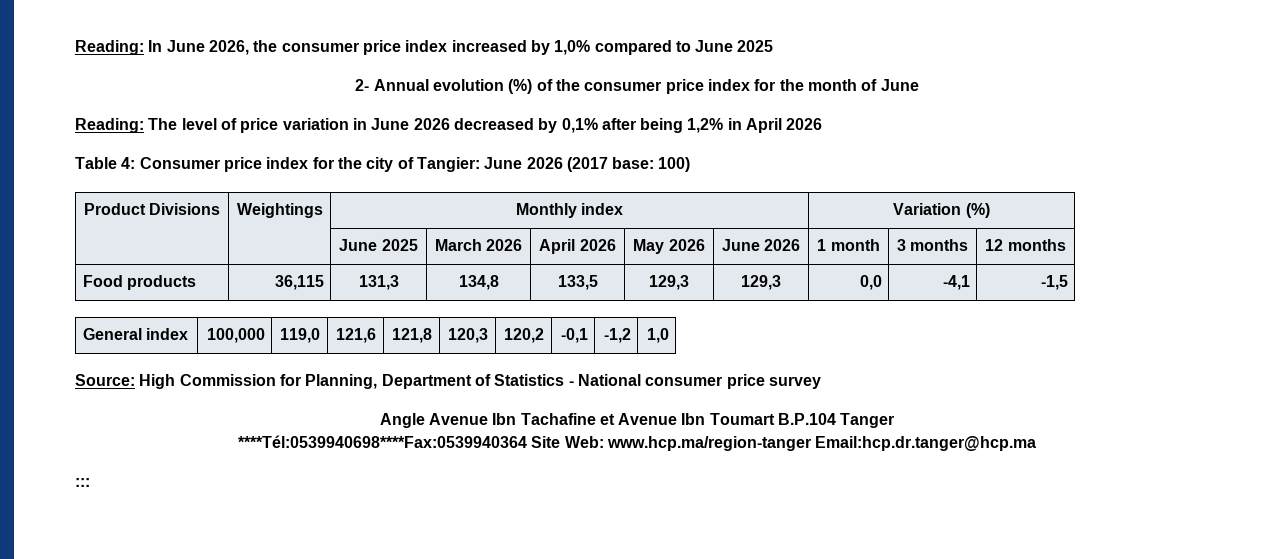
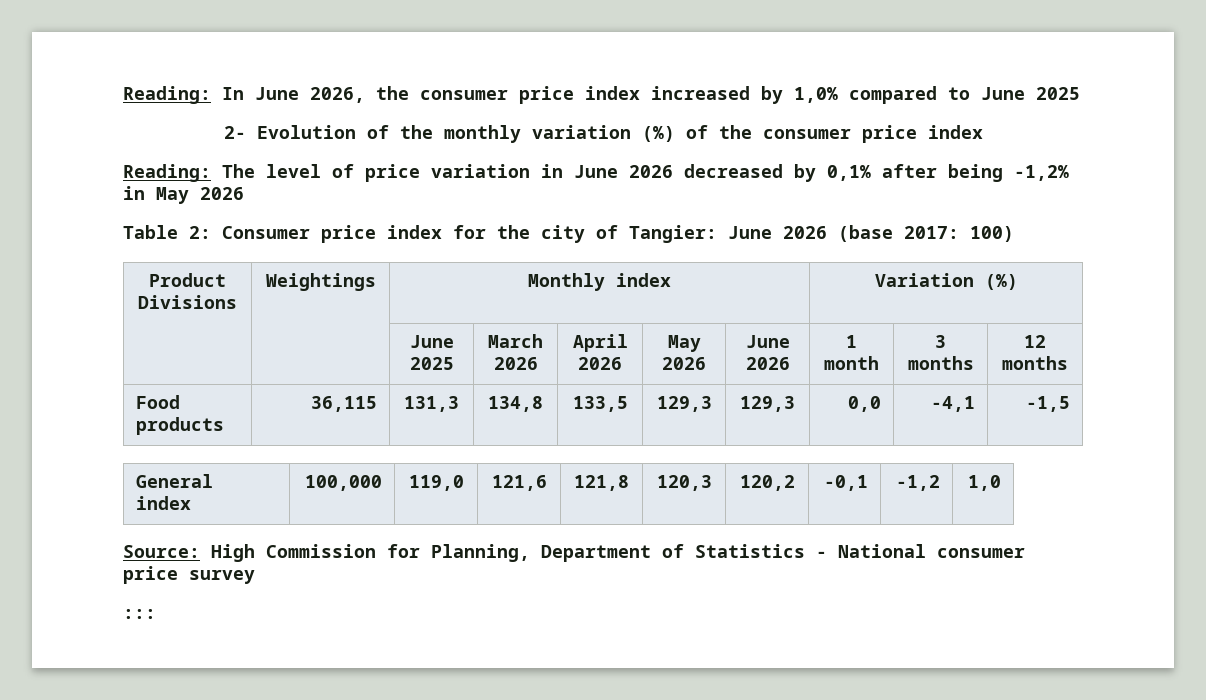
- 2- Annual evolution (%) of the consumer price index for the month of June
+ 2- Evolution of the monthly variation (%) of the consumer price index
- Reading: The level of price variation in June 2026 decreased by 0,1% after being 1,2% in April 2026
+ Reading: The level of price variation in June 2026 decreased by 0,1% after being -1,2% in May 2026
- Table 4: Consumer price index for the city of Tangier: June 2026 (2017 base: 100)
+ Table 2: Consumer price index for the city of Tangier: June 2026 (base 2017: 100)
- Angle Avenue Ibn Tachafine et Avenue Ibn Toumart B.P.104 Tanger
- ****Tél:0539940698****Fax:0539940364 Site Web: www.hcp.ma/region-tanger Email:hcp.dr.tanger@hcp.ma

